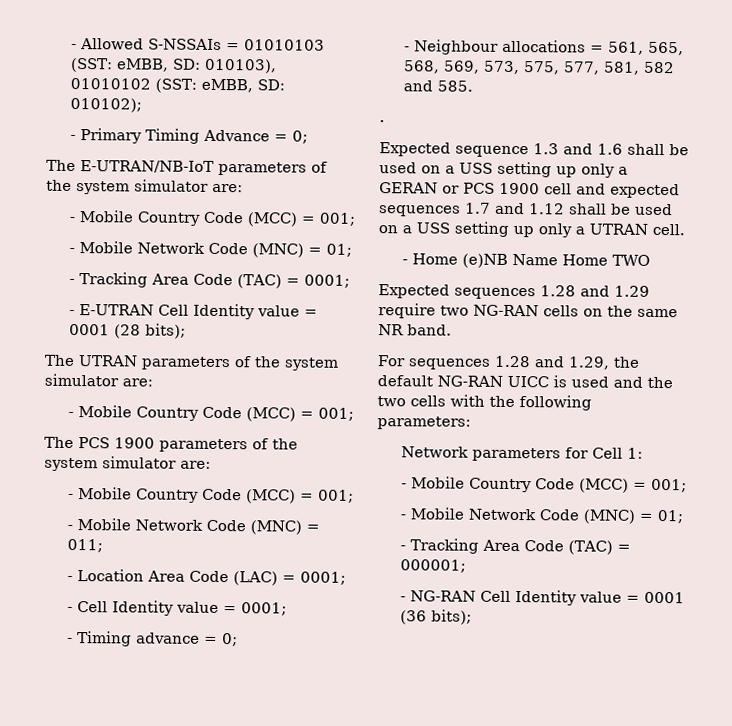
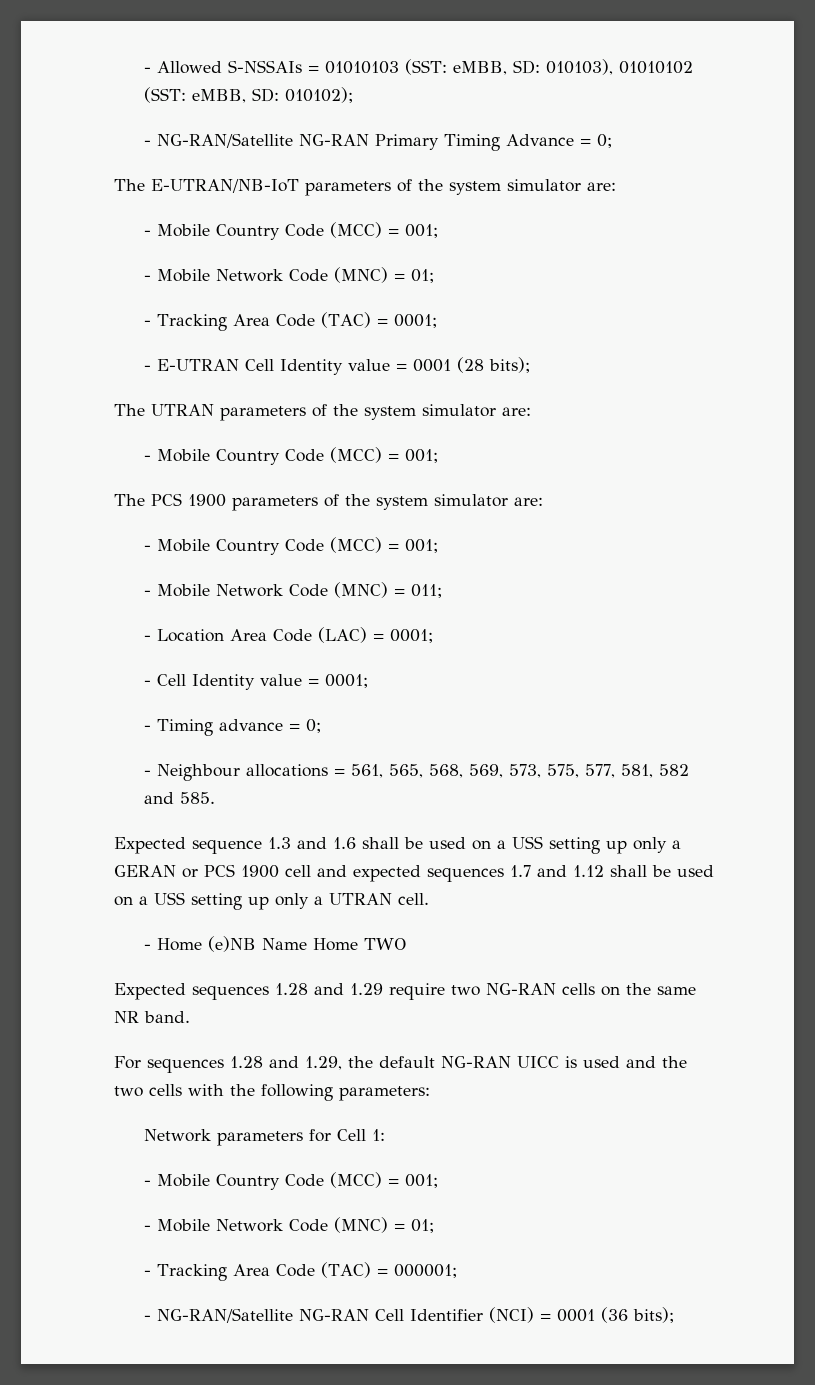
- - Primary Timing Advance = 0;
+ - NG-RAN/Satellite NG-RAN Primary Timing Advance = 0;
- .
- - NG-RAN Cell Identity value = 0001 (36 bits);
+ - NG-RAN/Satellite NG-RAN Cell Identifier (NCI) = 0001 (36 bits);

